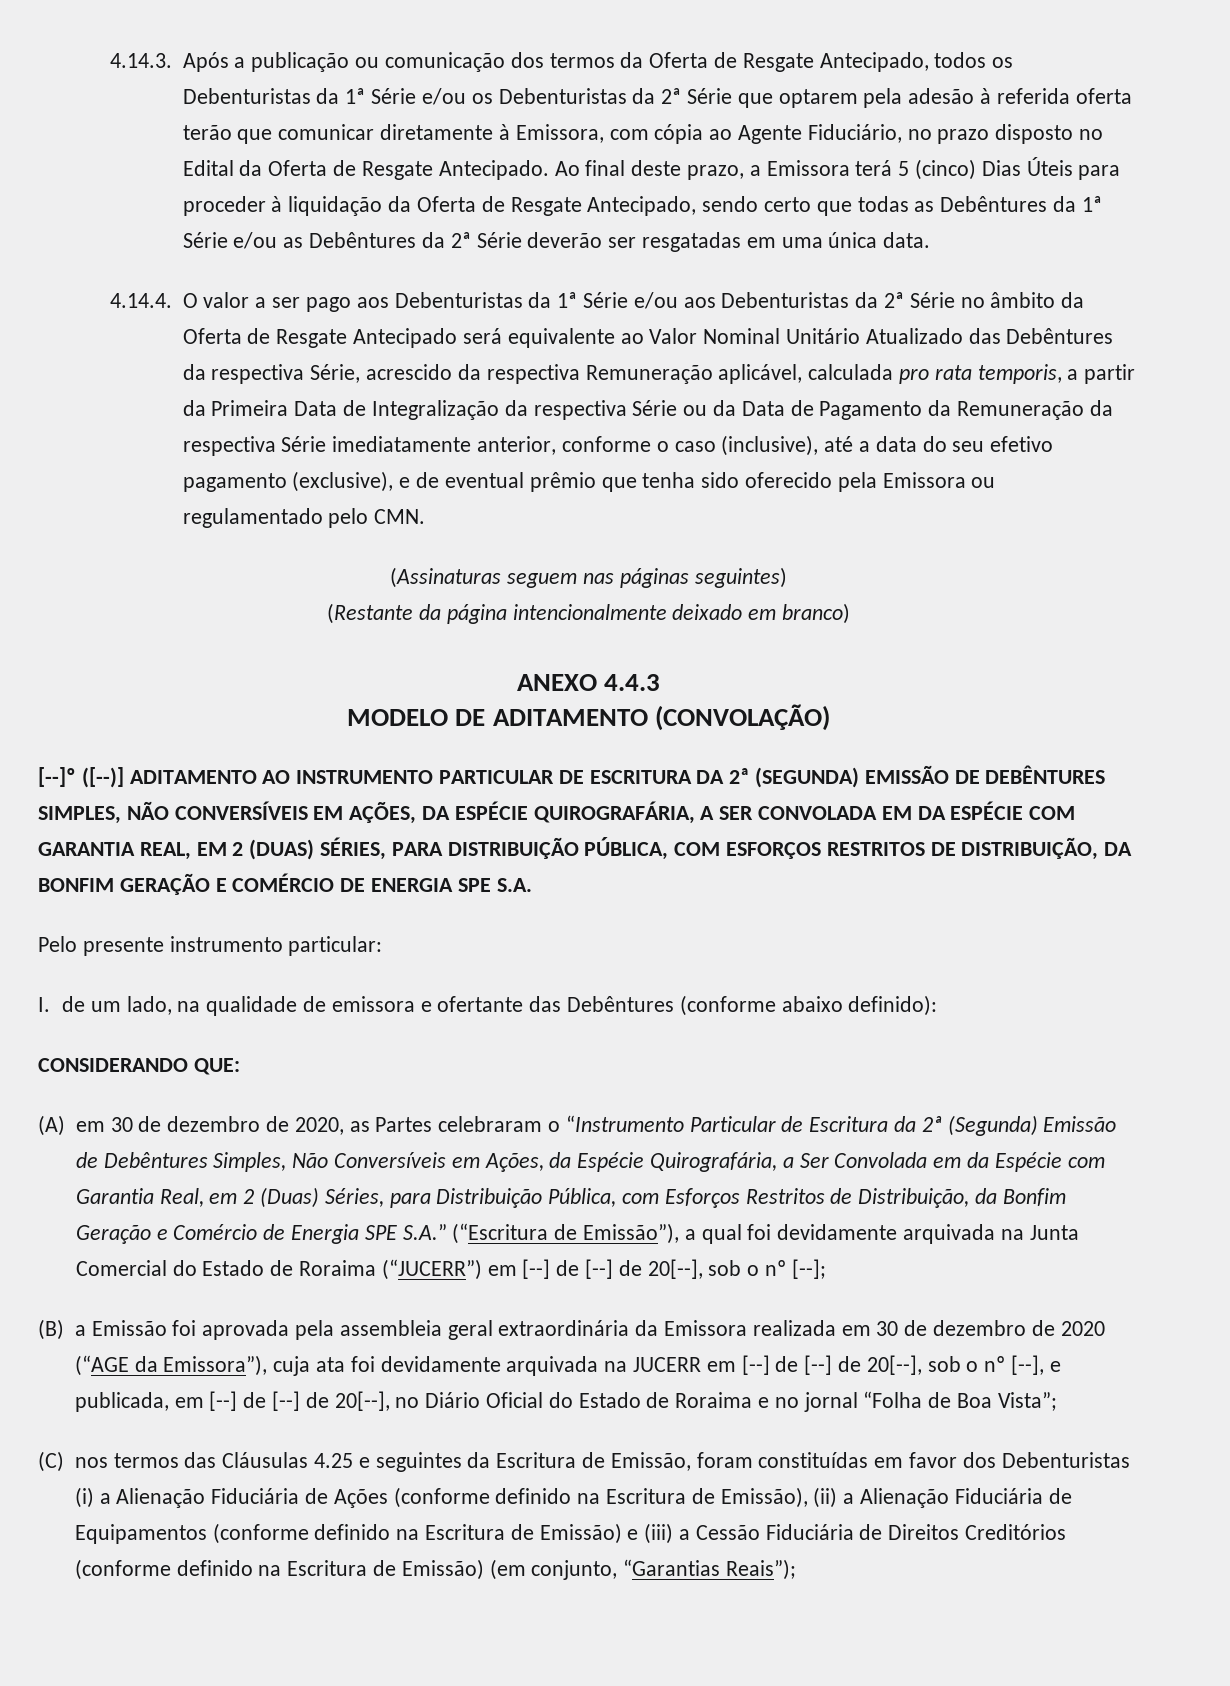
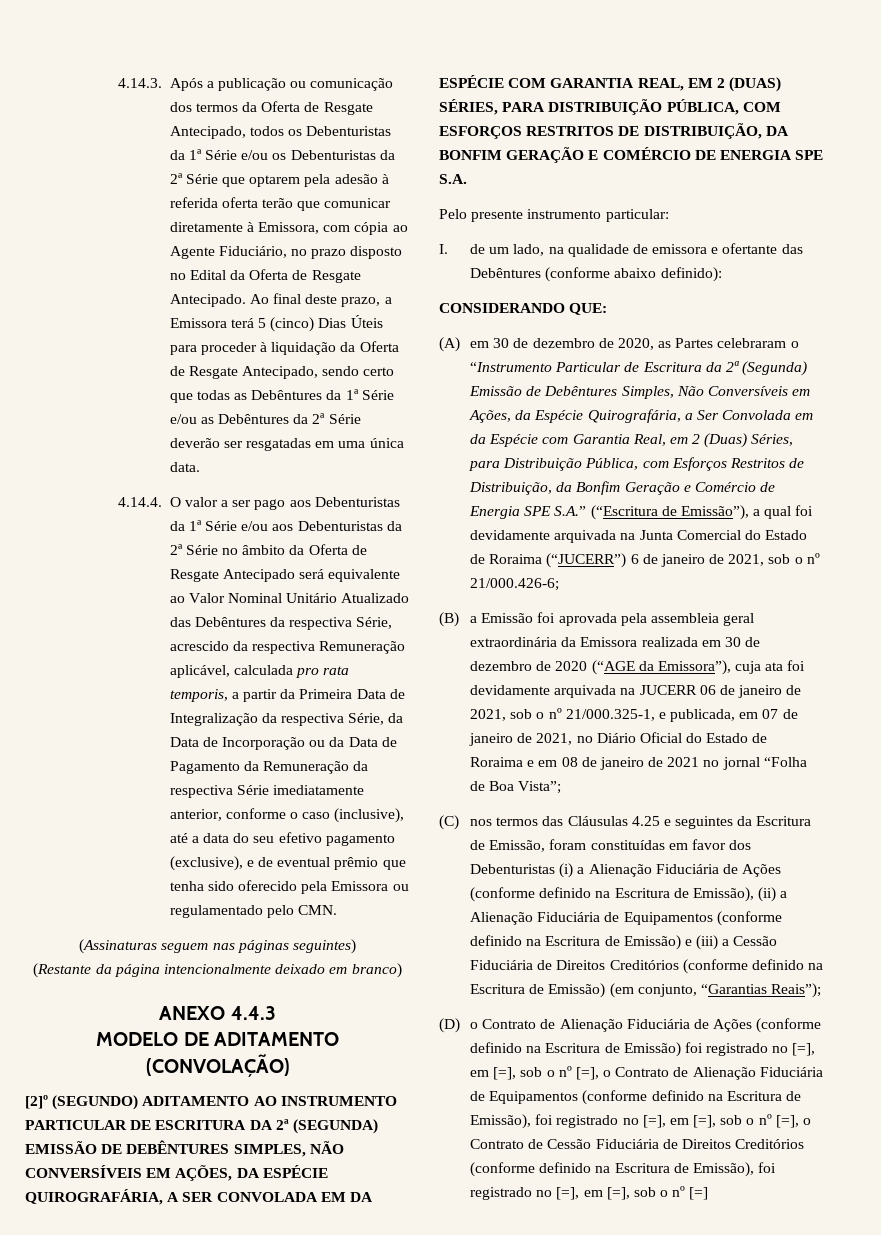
- 4.14.4. O valor a ser pago aos Debenturistas da 1ª Série e/ou aos Debenturistas da 2ª Série no âmbito da Oferta de Resgate Antecipado será equivalente ao Valor Nominal Unitário Atualizado das Debêntures da respectiva Série, acrescido da respectiva Remuneração aplicável, calculada pro rata temporis, a partir da Primeira Data de Integralização da respectiva Série ou da Data de Pagamento da Remuneração da respectiva Série imediatamente anterior, conforme o caso (inclusive), até a data do seu efetivo pagamento (exclusive), e de eventual prêmio que tenha sido oferecido pela Emissora ou regulamentado pelo CMN.
+ 4.14.4. O valor a ser pago aos Debenturistas da 1ª Série e/ou aos Debenturistas da 2ª Série no âmbito da Oferta de Resgate Antecipado será equivalente ao Valor Nominal Unitário Atualizado das Debêntures da respectiva Série, acrescido da respectiva Remuneração aplicável, calculada pro rata temporis, a partir da Primeira Data de Integralização da respectiva Série, da Data de Incorporação ou da Data de Pagamento da Remuneração da respectiva Série imediatamente anterior, conforme o caso (inclusive), até a data do seu efetivo pagamento (exclusive), e de eventual prêmio que tenha sido oferecido pela Emissora ou regulamentado pelo CMN.
- [--]º ([--)] ADITAMENTO AO INSTRUMENTO PARTICULAR DE ESCRITURA DA 2ª (SEGUNDA) EMISSÃO DE DEBÊNTURES SIMPLES, NÃO CONVERSÍVEIS EM AÇÕES, DA ESPÉCIE QUIROGRAFÁRIA, A SER CONVOLADA EM DA ESPÉCIE COM GARANTIA REAL, EM 2 (DUAS) SÉRIES, PARA DISTRIBUIÇÃO PÚBLICA, COM ESFORÇOS RESTRITOS DE DISTRIBUIÇÃO, DA BONFIM GERAÇÃO E COMÉRCIO DE ENERGIA SPE S.A.
+ [2]º (SEGUNDO) ADITAMENTO AO INSTRUMENTO PARTICULAR DE ESCRITURA DA 2ª (SEGUNDA) EMISSÃO DE DEBÊNTURES SIMPLES, NÃO CONVERSÍVEIS EM AÇÕES, DA ESPÉCIE QUIROGRAFÁRIA, A SER CONVOLADA EM DA ESPÉCIE COM GARANTIA REAL, EM 2 (DUAS) SÉRIES, PARA DISTRIBUIÇÃO PÚBLICA, COM ESFORÇOS RESTRITOS DE DISTRIBUIÇÃO, DA BONFIM GERAÇÃO E COMÉRCIO DE ENERGIA SPE S.A.
- (A) em 30 de dezembro de 2020, as Partes celebraram o “Instrumento Particular de Escritura da 2ª (Segunda) Emissão de Debêntures Simples, Não Conversíveis em Ações, da Espécie Quirografária, a Ser Convolada em da Espécie com Garantia Real, em 2 (Duas) Séries, para Distribuição Pública, com Esforços Restritos de Distribuição, da Bonfim Geração e Comércio de Energia SPE S.A.” (“Escritura de Emissão”), a qual foi devidamente arquivada na Junta Comercial do Estado de Roraima (“JUCERR”) em [--] de [--] de 20[--], sob o nº [--];
+ (A) em 30 de dezembro de 2020, as Partes celebraram o “Instrumento Particular de Escritura da 2ª (Segunda) Emissão de Debêntures Simples, Não Conversíveis em Ações, da Espécie Quirografária, a Ser Convolada em da Espécie com Garantia Real, em 2 (Duas) Séries, para Distribuição Pública, com Esforços Restritos de Distribuição, da Bonfim Geração e Comércio de Energia SPE S.A.” (“Escritura de Emissão”), a qual foi devidamente arquivada na Junta Comercial do Estado de Roraima (“JUCERR”) 6 de janeiro de 2021, sob o nº 21/000.426-6;
- (B) a Emissão foi aprovada pela assembleia geral extraordinária da Emissora realizada em 30 de dezembro de 2020 (“AGE da Emissora”), cuja ata foi devidamente arquivada na JUCERR em [--] de [--] de 20[--], sob o nº [--], e publicada, em [--] de [--] de 20[--], no Diário Oficial do Estado de Roraima e no jornal “Folha de Boa Vista”;
+ (B) a Emissão foi aprovada pela assembleia geral extraordinária da Emissora realizada em 30 de dezembro de 2020 (“AGE da Emissora”), cuja ata foi devidamente arquivada na JUCERR 06 de janeiro de 2021, sob o nº 21/000.325-1, e publicada, em 07 de janeiro de 2021, no Diário Oficial do Estado de Roraima e em 08 de janeiro de 2021 no jornal “Folha de Boa Vista”;
+ (D) o Contrato de Alienação Fiduciária de Ações (conforme definido na Escritura de Emissão) foi registrado no [=], em [=], sob o nº [=], o Contrato de Alienação Fiduciária de Equipamentos (conforme definido na Escritura de Emissão), foi registrado no [=], em [=], sob o nº [=], o Contrato de Cessão Fiduciária de Direitos Creditórios (conforme definido na Escritura de Emissão), foi registrado no [=], em [=], sob o nº [=]

